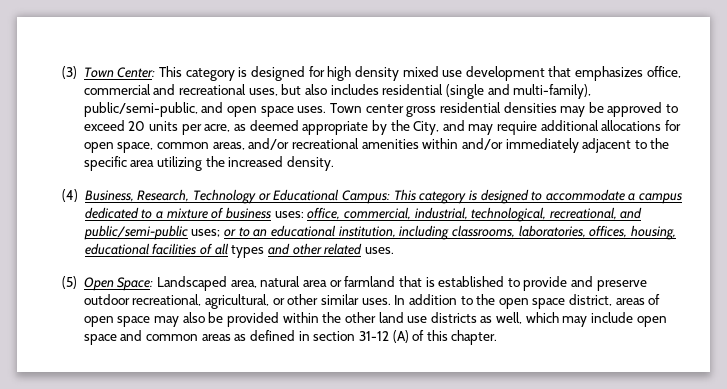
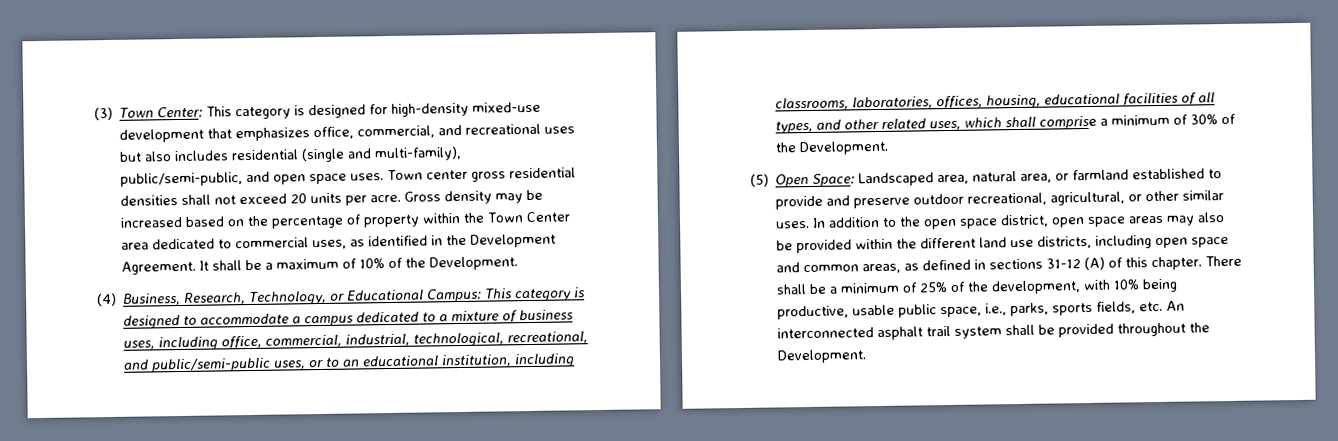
- (3) Town Center: This category is designed for high density mixed use development that emphasizes office, commercial and recreational uses, but also includes residential (single and multi-family), public/semi-public, and open space uses.
+ (3) Town Center: This category is designed for high-density mixed-use development that emphasizes office, commercial, and recreational uses but also includes residential (single and multi-family), public/semi-public, and open space uses.
- Town center gross residential densities may be approved to exceed 20 units per acre, as deemed appropriate by the City, and may require additional allocations for open space, common areas, and/or recreational amenities within and/or immediately adjacent to the specific area utilizing the increased density.
+ Town center gross residential densities shall not exceed 20 units per acre. Gross density may be increased based on the percentage of property within the Town Center area dedicated to commercial uses, as identified in the Development Agreement. It shall be a maximum of 10% of the Development.
- (4) Business, Research, Technology or Educational Campus: This category is designed to accommodate a campus dedicated to a mixture of business uses: office, commercial, industrial, technological, recreational, and public/semi-public uses; or to an educational institution, including classrooms, laboratories, offices, housing, educational facilities of all types and other related uses.
+ (4) Business, Research, Technology, or Educational Campus: This category is designed to accommodate a campus dedicated to a mixture of business uses, including office, commercial, industrial, technological, recreational, and public/semi-public uses, or to an educational institution, including classrooms, laboratories, offices, housing, educational facilities of all types, and other related uses, which shall comprise a minimum of 30% of the Development.
- (5) Open Space: Landscaped area, natural area or farmland that is established to provide and preserve outdoor recreational, agricultural, or other similar uses.
+ (5) Open Space: Landscaped area, natural area, or farmland established to provide and preserve outdoor recreational, agricultural, or other similar uses.
- In addition to the open space district, areas of open space may also be provided within the other land use districts as well, which may include open space and common areas as defined in section 31-12 (A) of this chapter.
+ In addition to the open space district, open space areas may also be provided within the different land use districts, including open space and common areas, as defined in sections 31-12 (A) of this chapter.
+ There shall be a minimum of 25% of the development, with 10% being productive, usable public space, i.e., parks, sports fields, etc. An interconnected asphalt trail system shall be provided throughout the Development.

